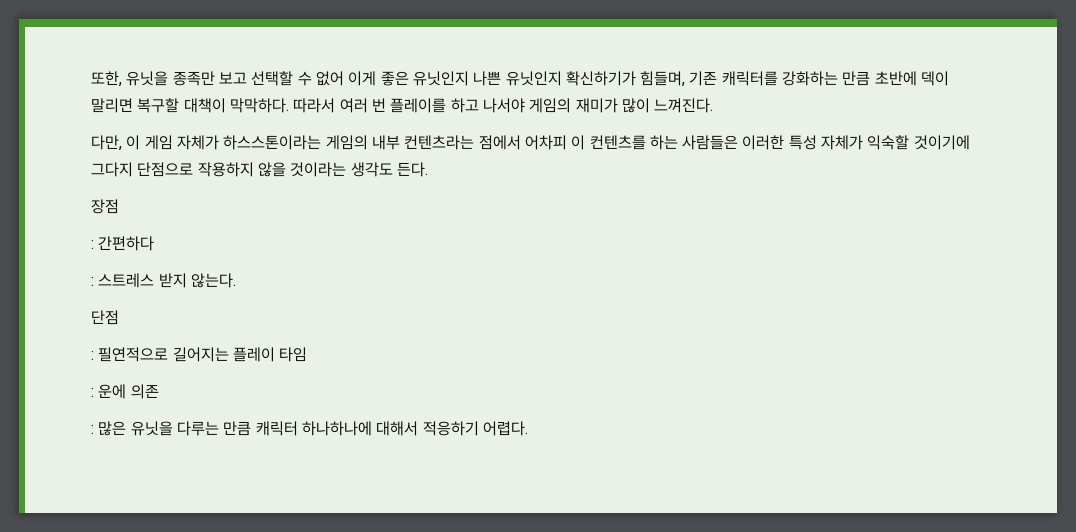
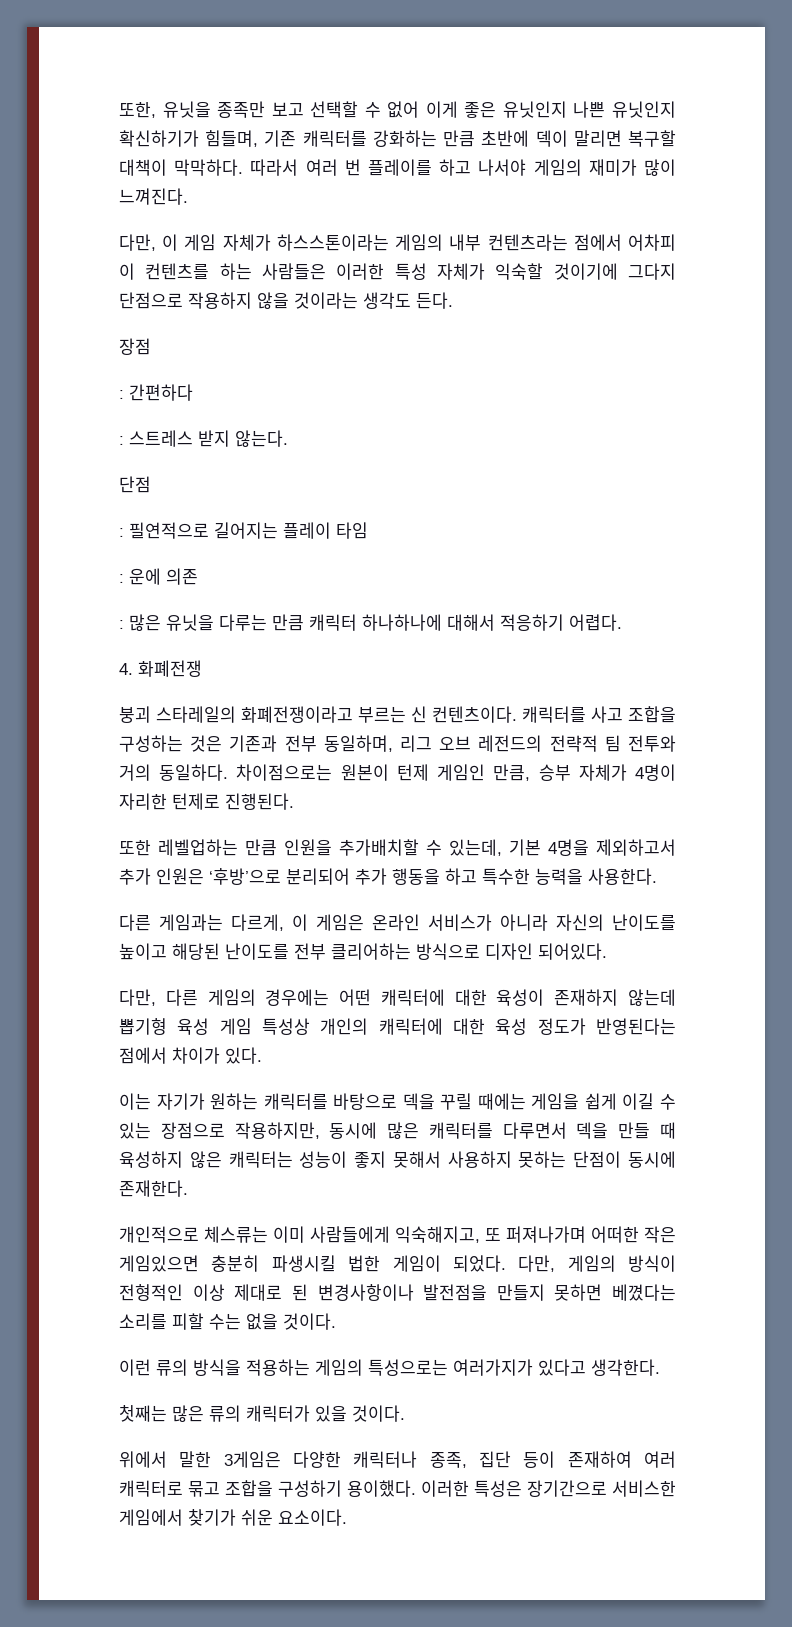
+ 4. 화폐전쟁
+ 붕괴 스타레일의 화폐전쟁이라고 부르는 신 컨텐츠이다. 캐릭터를 사고 조합을 구성하는 것은 기존과 전부 동일하며, 리그 오브 레전드의 전략적 팀 전투와 거의 동일하다. 차이점으로는 원본이 턴제 게임인 만큼, 승부 자체가 4명이 자리한 턴제로 진행된다.
+ 또한 레벨업하는 만큼 인원을 추가배치할 수 있는데, 기본 4명을 제외하고서 추가 인원은 ‘후방’으로 분리되어 추가 행동을 하고 특수한 능력을 사용한다.
+ 다른 게임과는 다르게, 이 게임은 온라인 서비스가 아니라 자신의 난이도를 높이고 해당된 난이도를 전부 클리어하는 방식으로 디자인 되어있다.
+ 다만, 다른 게임의 경우에는 어떤 캐릭터에 대한 육성이 존재하지 않는데 뽑기형 육성 게임 특성상 개인의 캐릭터에 대한 육성 정도가 반영된다는 점에서 차이가 있다.
+ 이는 자기가 원하는 캐릭터를 바탕으로 덱을 꾸릴 때에는 게임을 쉽게 이길 수 있는 장점으로 작용하지만, 동시에 많은 캐릭터를 다루면서 덱을 만들 때 육성하지 않은 캐릭터는 성능이 좋지 못해서 사용하지 못하는 단점이 동시에 존재한다.
+ 개인적으로 체스류는 이미 사람들에게 익숙해지고, 또 퍼져나가며 어떠한 작은 게임있으면 충분히 파생시킬 법한 게임이 되었다. 다만, 게임의 방식이 전형적인 이상 제대로 된 변경사항이나 발전점을 만들지 못하면 베꼈다는 소리를 피할 수는 없을 것이다.
+ 이런 류의 방식을 적용하는 게임의 특성으로는 여러가지가 있다고 생각한다.
+ 첫째는 많은 류의 캐릭터가 있을 것이다.
+ 위에서 말한 3게임은 다양한 캐릭터나 종족, 집단 등이 존재하여 여러 캐릭터로 묶고 조합을 구성하기 용이했다. 이러한 특성은 장기간으로 서비스한 게임에서 찾기가 쉬운 요소이다.

